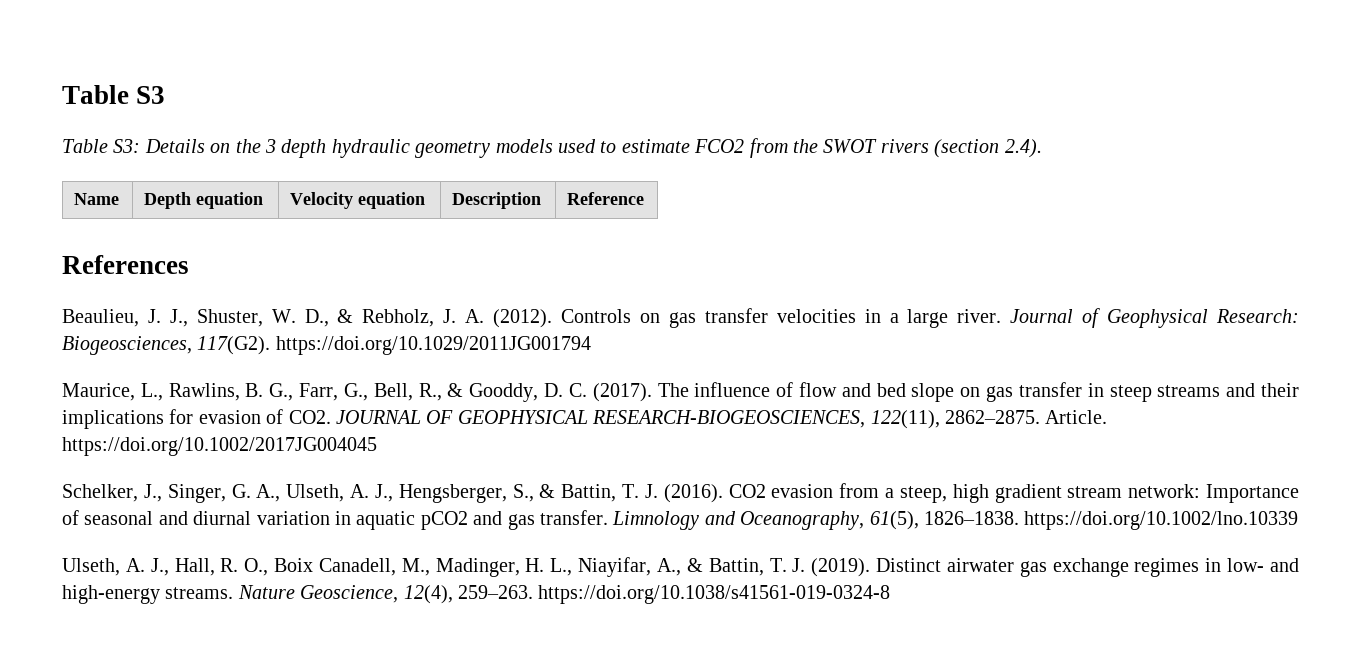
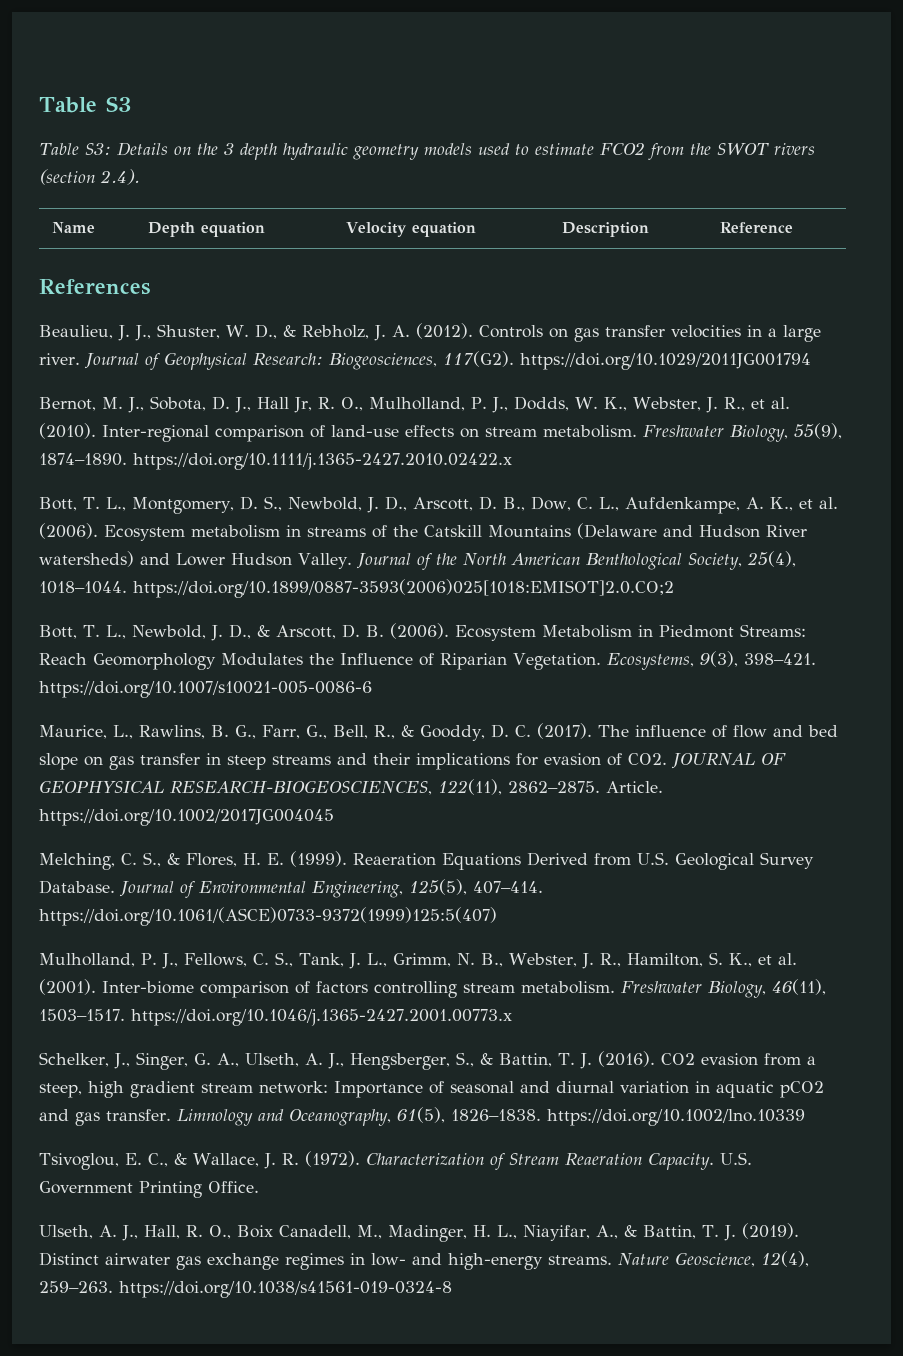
+ Bernot, M. J., Sobota, D. J., Hall Jr, R. O., Mulholland, P. J., Dodds, W. K., Webster, J. R., et al. (2010). Inter-regional comparison of land-use effects on stream metabolism. Freshwater Biology, 55(9), 1874–1890. https://doi.org/10.1111/j.1365-2427.2010.02422.x
+ Bott, T. L., Montgomery, D. S., Newbold, J. D., Arscott, D. B., Dow, C. L., Aufdenkampe, A. K., et al. (2006). Ecosystem metabolism in streams of the Catskill Mountains (Delaware and Hudson River watersheds) and Lower Hudson Valley. Journal of the North American Benthological Society, 25(4), 1018–1044. https://doi.org/10.1899/0887-3593(2006)025[1018:EMISOT]2.0.CO;2
+ Bott, T. L., Newbold, J. D., & Arscott, D. B. (2006). Ecosystem Metabolism in Piedmont Streams: Reach Geomorphology Modulates the Influence of Riparian Vegetation. Ecosystems, 9(3), 398–421. https://doi.org/10.1007/s10021-005-0086-6
+ Melching, C. S., & Flores, H. E. (1999). Reaeration Equations Derived from U.S. Geological Survey Database. Journal of Environmental Engineering, 125(5), 407–414. https://doi.org/10.1061/(ASCE)0733-9372(1999)125:5(407)
+ Mulholland, P. J., Fellows, C. S., Tank, J. L., Grimm, N. B., Webster, J. R., Hamilton, S. K., et al. (2001). Inter-biome comparison of factors controlling stream metabolism. Freshwater Biology, 46(11), 1503–1517. https://doi.org/10.1046/j.1365-2427.2001.00773.x
+ Tsivoglou, E. C., & Wallace, J. R. (1972). Characterization of Stream Reaeration Capacity. U.S. Government Printing Office.

